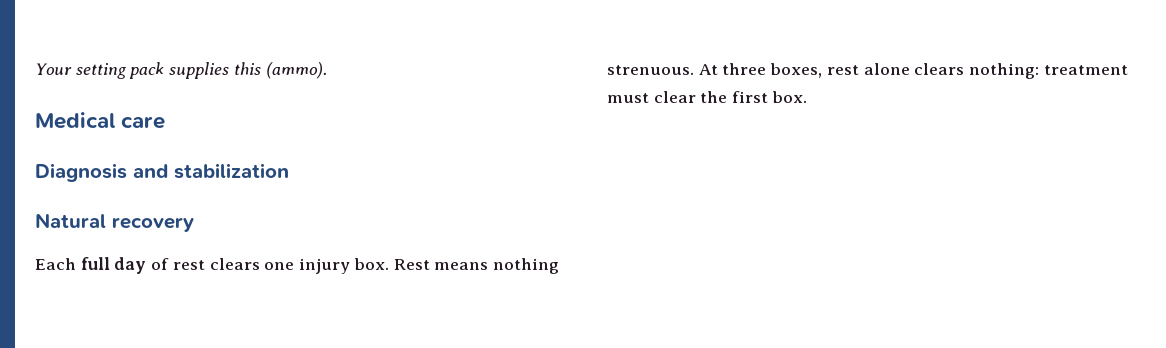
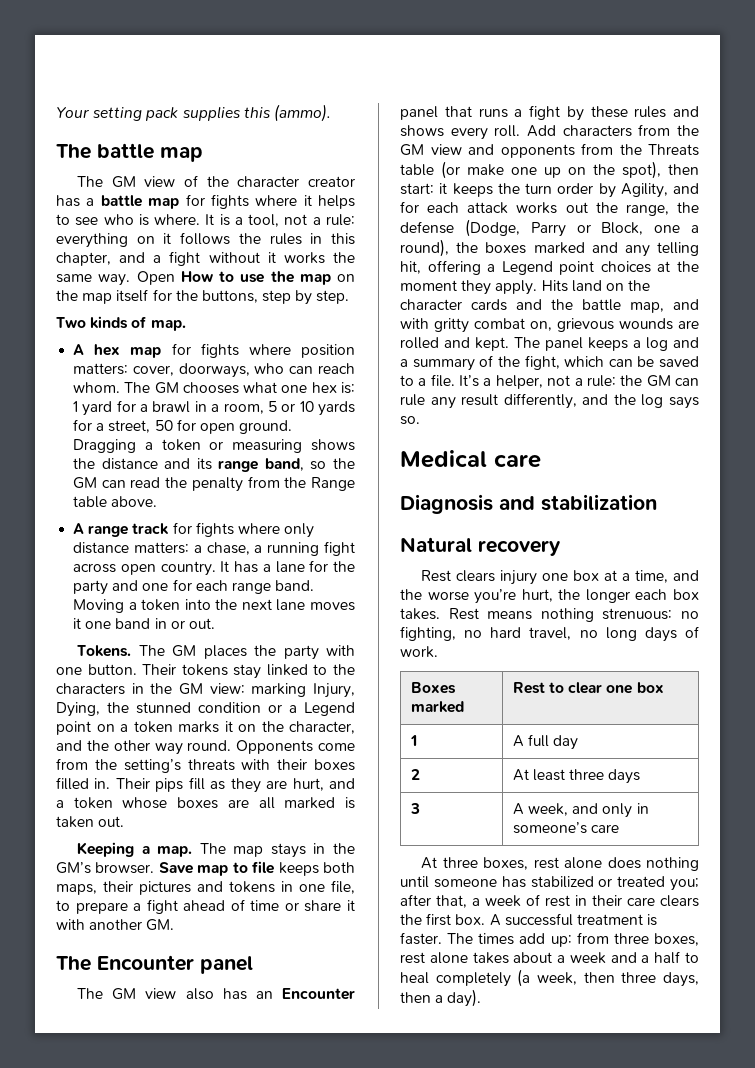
+ The battle map
+ The GM view of the character creator has a battle map for fights where it helps to see who is where. It is a tool, not a rule: everything on it follows the rules in this chapter, and a fight without it works the same way. Open How to use the map on the map itself for the buttons, step by step.
+ Two kinds of map.
+ A hex map for fights where position matters: cover, doorways, who can reach whom. The GM chooses what one hex is: 1 yard for a brawl in a room, 5 or 10 yards for a street, 50 for open ground. Dragging a token or measuring shows the distance and its range band, so the GM can read the penalty from the Range table above.
+ A range track for fights where only distance matters: a chase, a running fight across open country. It has a lane for the party and one for each range band. Moving a token into the next lane moves it one band in or out.
+ Tokens. The GM places the party with one button. Their tokens stay linked to the characters in the GM view: marking Injury, Dying, the stunned condition or a Legend point on a token marks it on the character, and the other way round. Opponents come from the setting’s threats with their boxes filled in. Their pips fill as they are hurt, and a token whose boxes are all marked is taken out.
+ Keeping a map. The map stays in the GM’s browser. Save map to file keeps both maps, their pictures and tokens in one file, to prepare a fight ahead of time or share it with another GM.
+ The Encounter panel
+ The GM view also has an Encounter panel that runs a fight by these rules and shows every roll. Add characters from the GM view and opponents from the Threats table (or make one up on the spot), then start: it keeps the turn order by Agility, and for each attack works out the range, the defense (Dodge, Parry or Block, one a round), the boxes marked and any telling hit, offering a Legend point choices at the moment they apply. Hits land on the character cards and the battle map, and with gritty combat on, grievous wounds are rolled and kept. The panel keeps a log and a summary of the fight, which can be saved to a file. It’s a helper, not a rule: the GM can rule any result differently, and the log says so.
- Each full day of rest clears one injury box. Rest means nothing strenuous. At three boxes, rest alone clears nothing: treatment must clear the first box.
+ Rest clears injury one box at a time, and the worse you’re hurt, the longer each box takes. Rest means nothing strenuous: no fighting, no hard travel, no long days of work.
+ Boxes marked | Rest to clear one box
+ 1 | A full day
+ 2 | At least three days
+ 3 | A week, and only in someone’s care
+ At three boxes, rest alone does nothing until someone has stabilized or treated you; after that, a week of rest in their care clears the first box. A successful treatment is faster. The times add up: from three boxes, rest alone takes about a week and a half to heal completely (a week, then three days, then a day).

